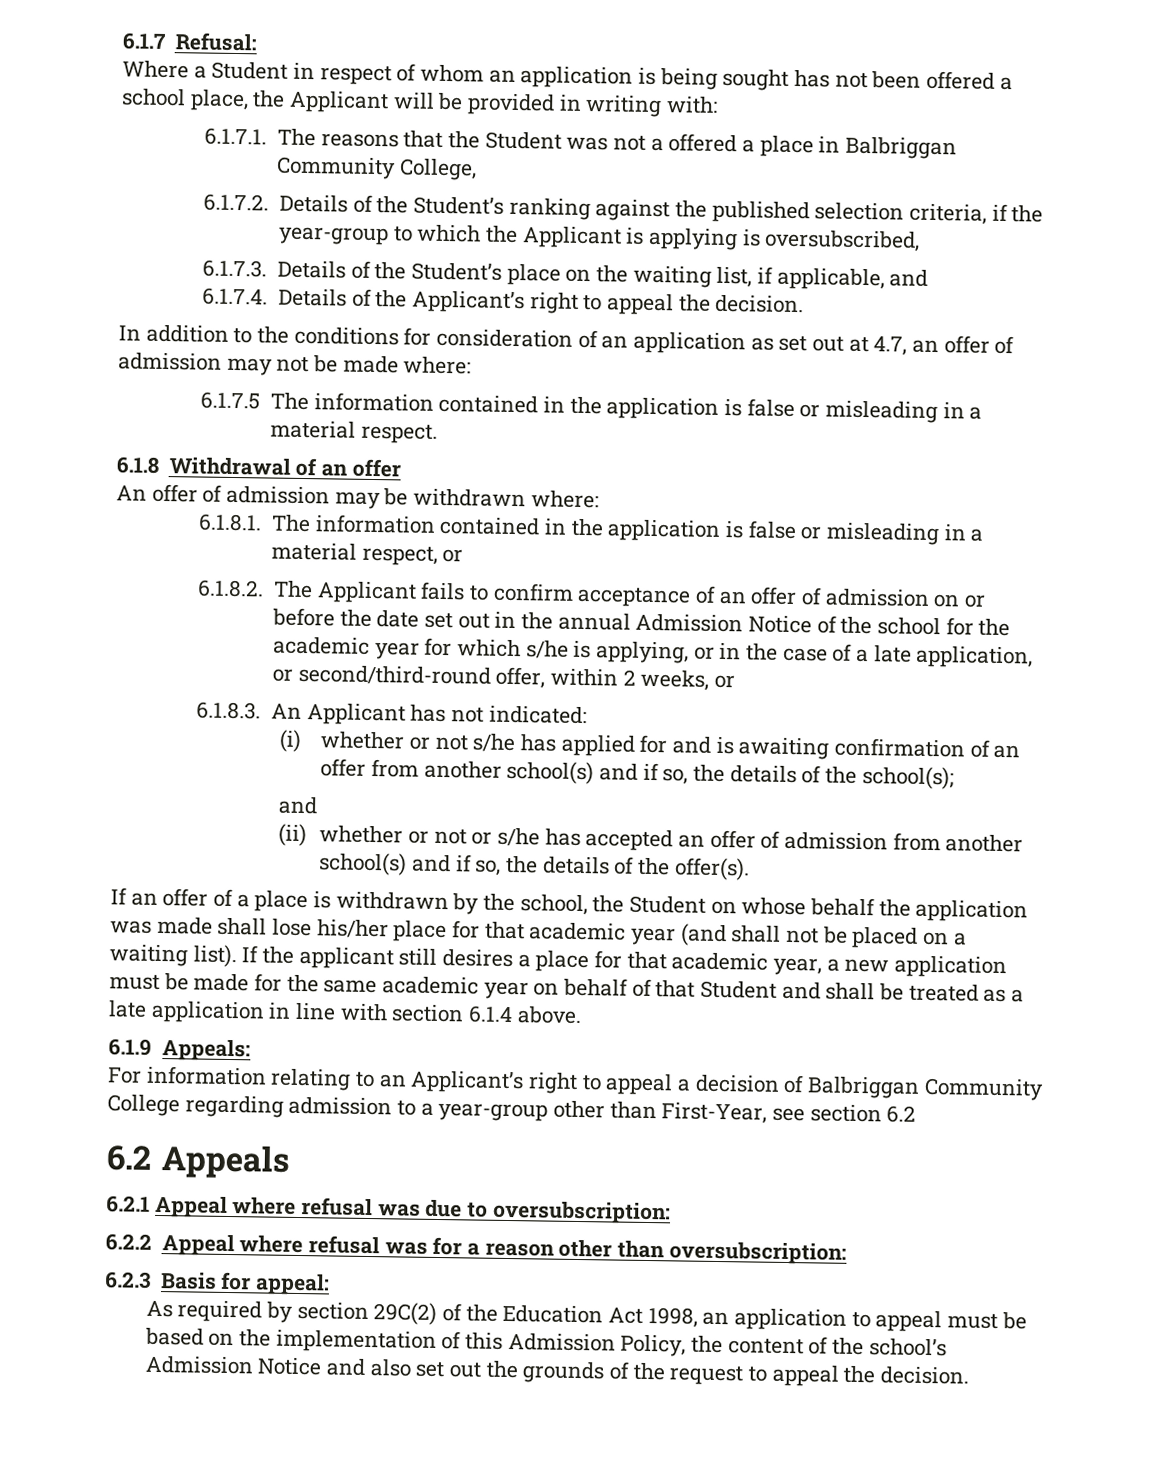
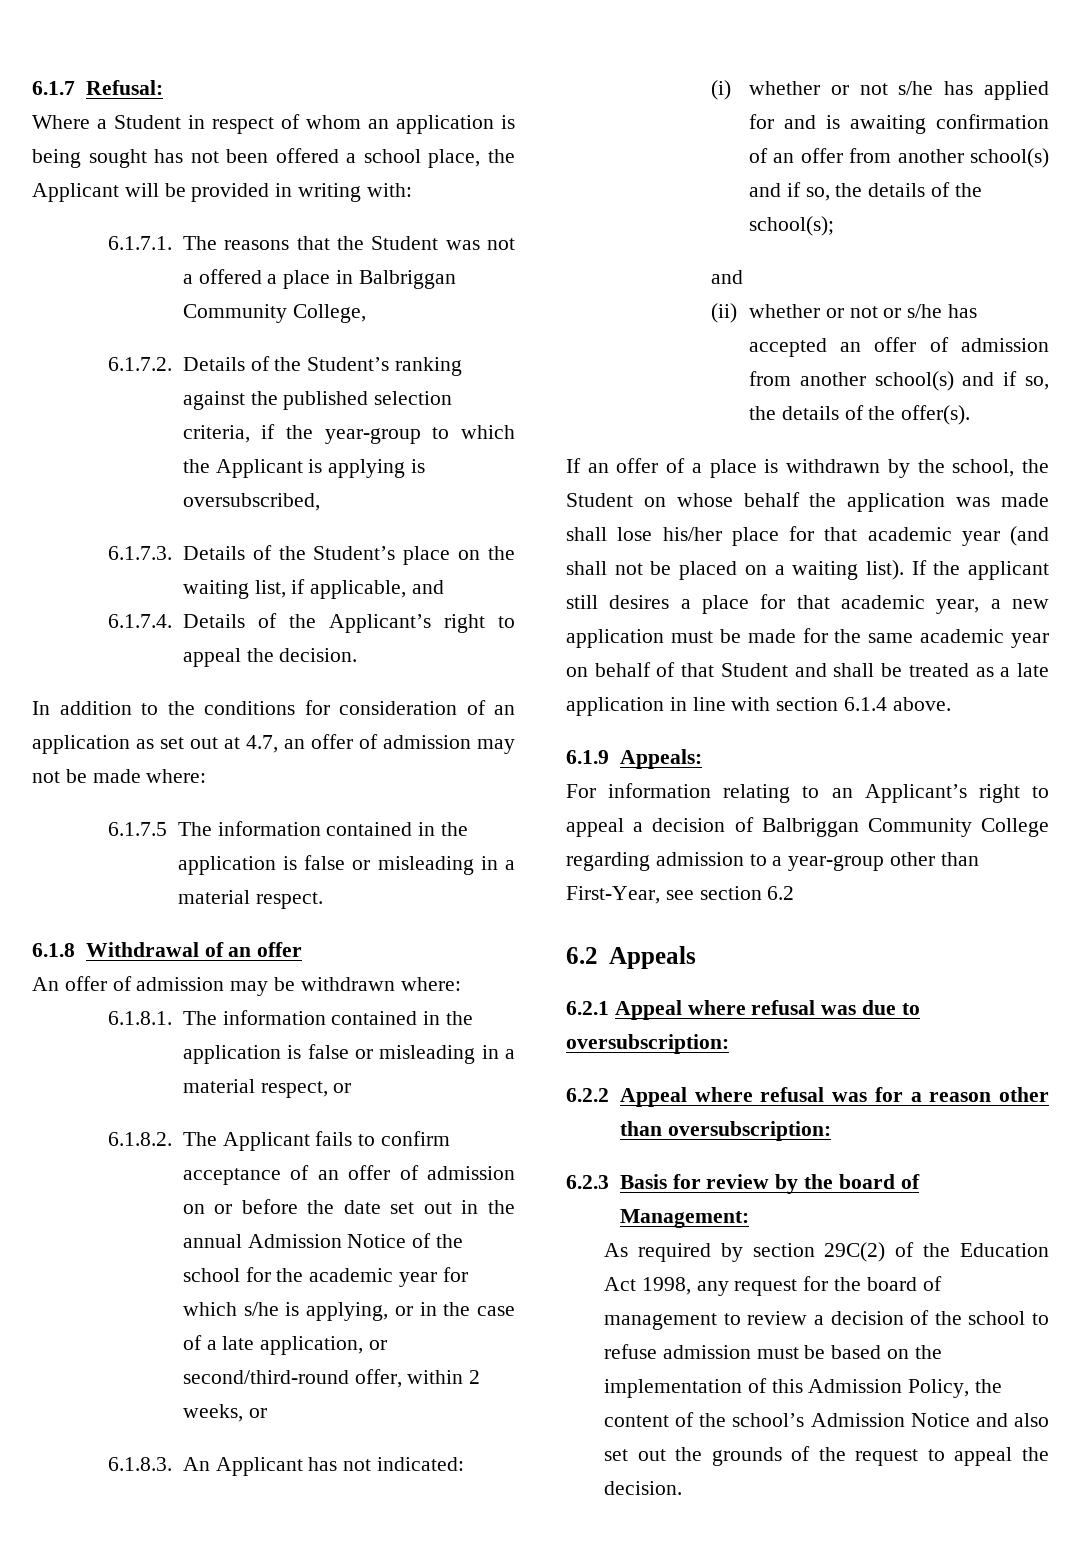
- 6.2.3 Basis for appeal:
+ 6.2.3 Basis for review by the board of Management:
- As required by section 29C(2) of the Education Act 1998, an application to appeal must be based on the implementation of this Admission Policy, the content of the school’s Admission Notice and also set out the grounds of the request to appeal the decision.
+ As required by section 29C(2) of the Education Act 1998, any request for the board of management to review a decision of the school to refuse admission must be based on the implementation of this Admission Policy, the content of the school’s Admission Notice and also set out the grounds of the request to appeal the decision.

